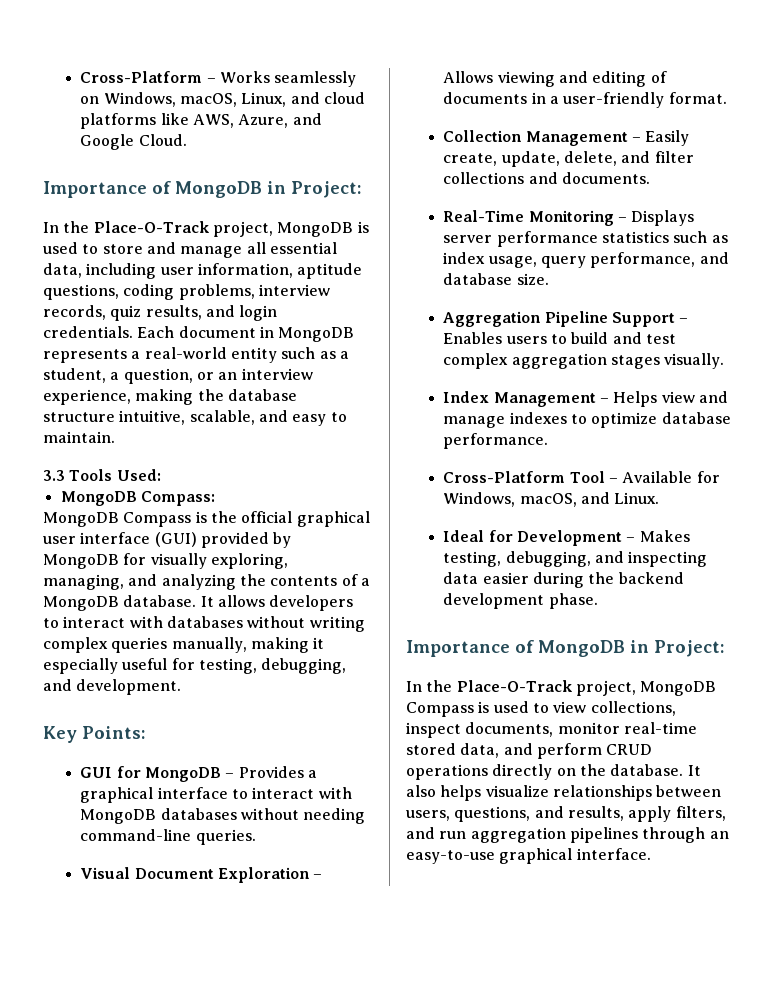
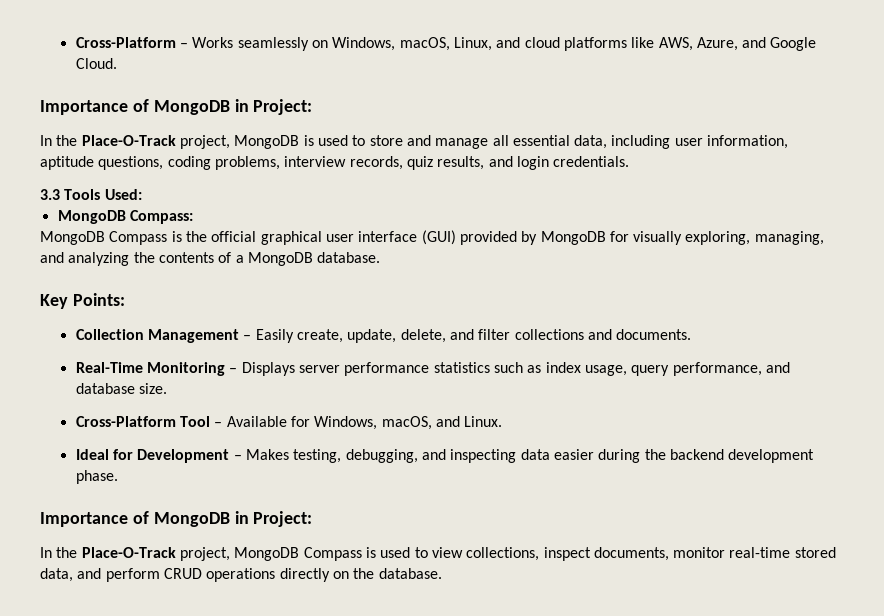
- Each document in MongoDB represents a real-world entity such as a student, a question, or an interview experience, making the database structure intuitive, scalable, and easy to maintain.
- MongoDB Compass is the official graphical user interface (GUI) provided by MongoDB for visually exploring, managing, and analyzing the contents of a MongoDB database. It allows developers to interact with databases without writing complex queries manually, making it especially useful for testing, debugging, and development.
+ MongoDB Compass is the official graphical user interface (GUI) provided by MongoDB for visually exploring, managing, and analyzing the contents of a MongoDB database.
  Key Points:
- GUI for MongoDB – Provides a graphical interface to interact with MongoDB databases without needing command-line queries.
- Visual Document Exploration – Allows viewing and editing of documents in a user-friendly format.
- Aggregation Pipeline Support – Enables users to build and test complex aggregation stages visually.
- Index Management – Helps view and manage indexes to optimize database performance.
- It also helps visualize relationships between users, questions, and results, apply filters, and run aggregation pipelines through an easy-to-use graphical interface.

